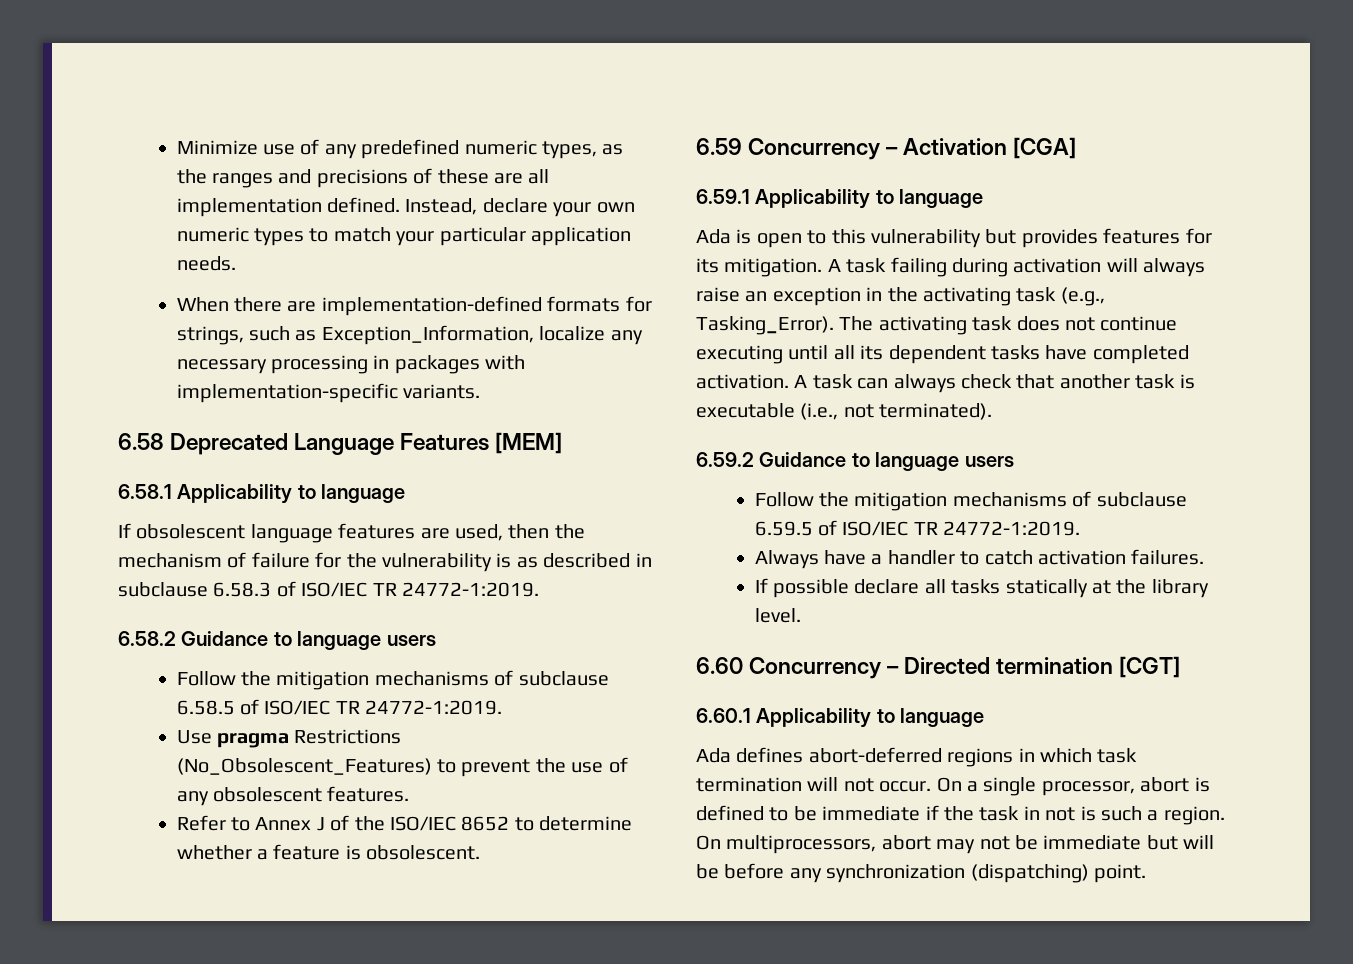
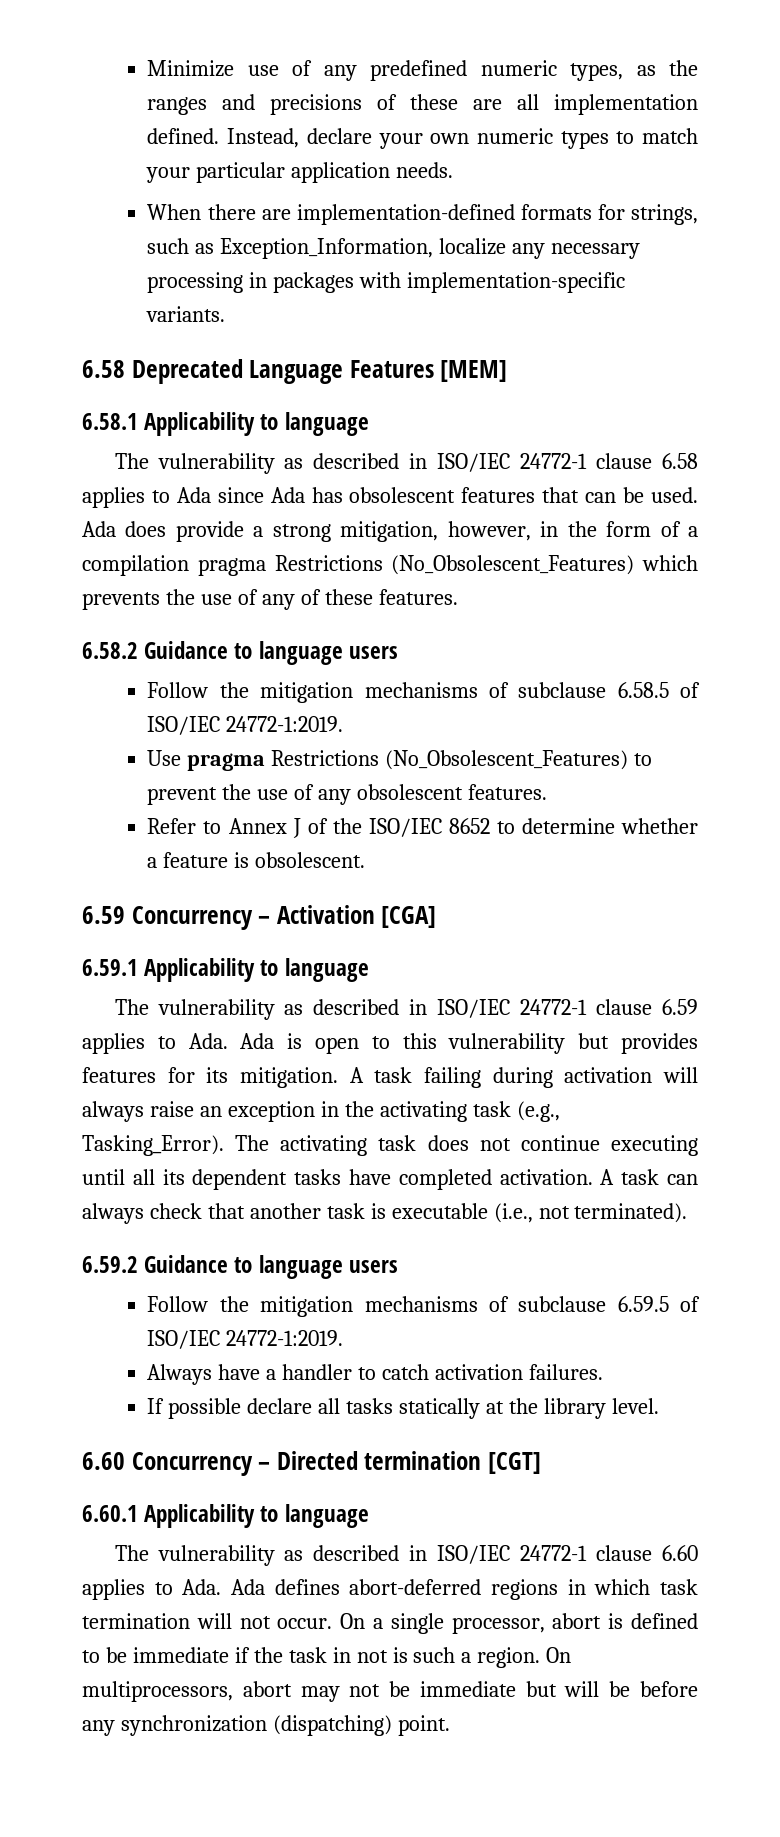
- If obsolescent language features are used, then the mechanism of failure for the vulnerability is as described in subclause 6.58.3 of ISO/IEC TR 24772-1:2019.
+ The vulnerability as described in ISO/IEC 24772-1 clause 6.58 applies to Ada since Ada has obsolescent features that can be used. Ada does provide a strong mitigation, however, in the form of a compilation pragma Restrictions (No_Obsolescent_Features) which prevents the use of any of these features.
- Follow the mitigation mechanisms of subclause 6.58.5 of ISO/IEC TR 24772-1:2019.
+ Follow the mitigation mechanisms of subclause 6.58.5 of ISO/IEC 24772-1:2019.
- Ada is open to this vulnerability but provides features for its mitigation.
+ The vulnerability as described in ISO/IEC 24772-1 clause 6.59 applies to Ada. Ada is open to this vulnerability but provides features for its mitigation.
- Follow the mitigation mechanisms of subclause 6.59.5 of ISO/IEC TR 24772-1:2019.
+ Follow the mitigation mechanisms of subclause 6.59.5 of ISO/IEC 24772-1:2019.
- Ada defines abort-deferred regions in which task termination will not occur.
+ The vulnerability as described in ISO/IEC 24772-1 clause 6.60 applies to Ada. Ada defines abort-deferred regions in which task termination will not occur.

